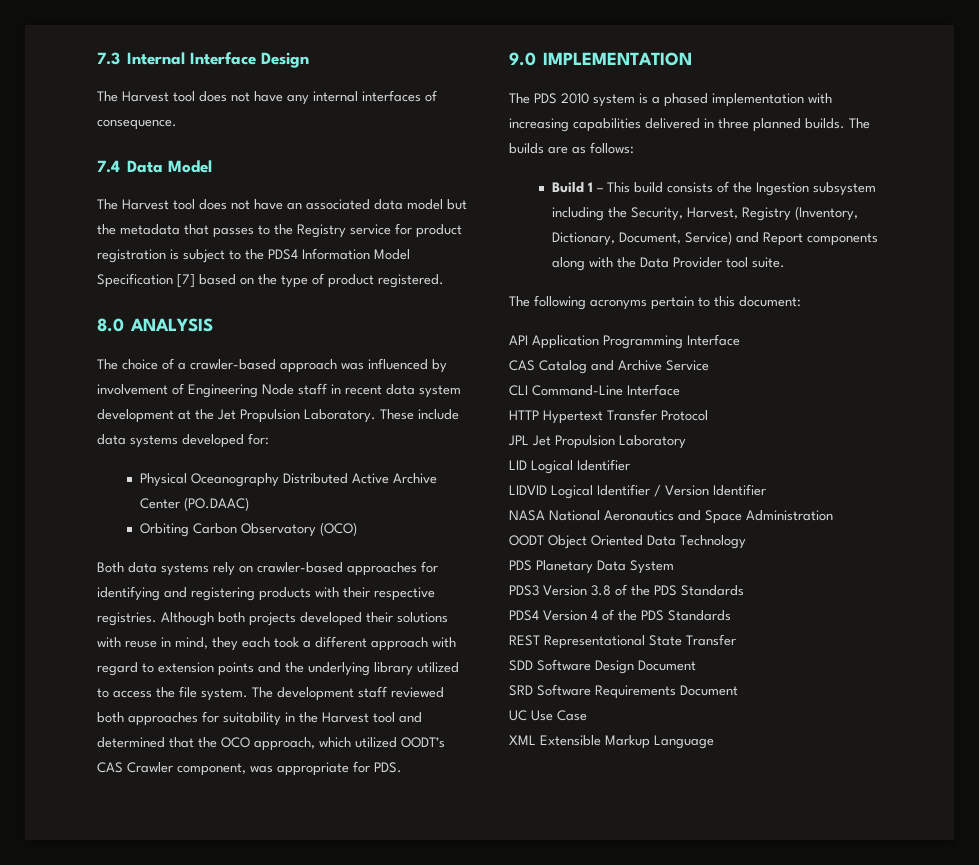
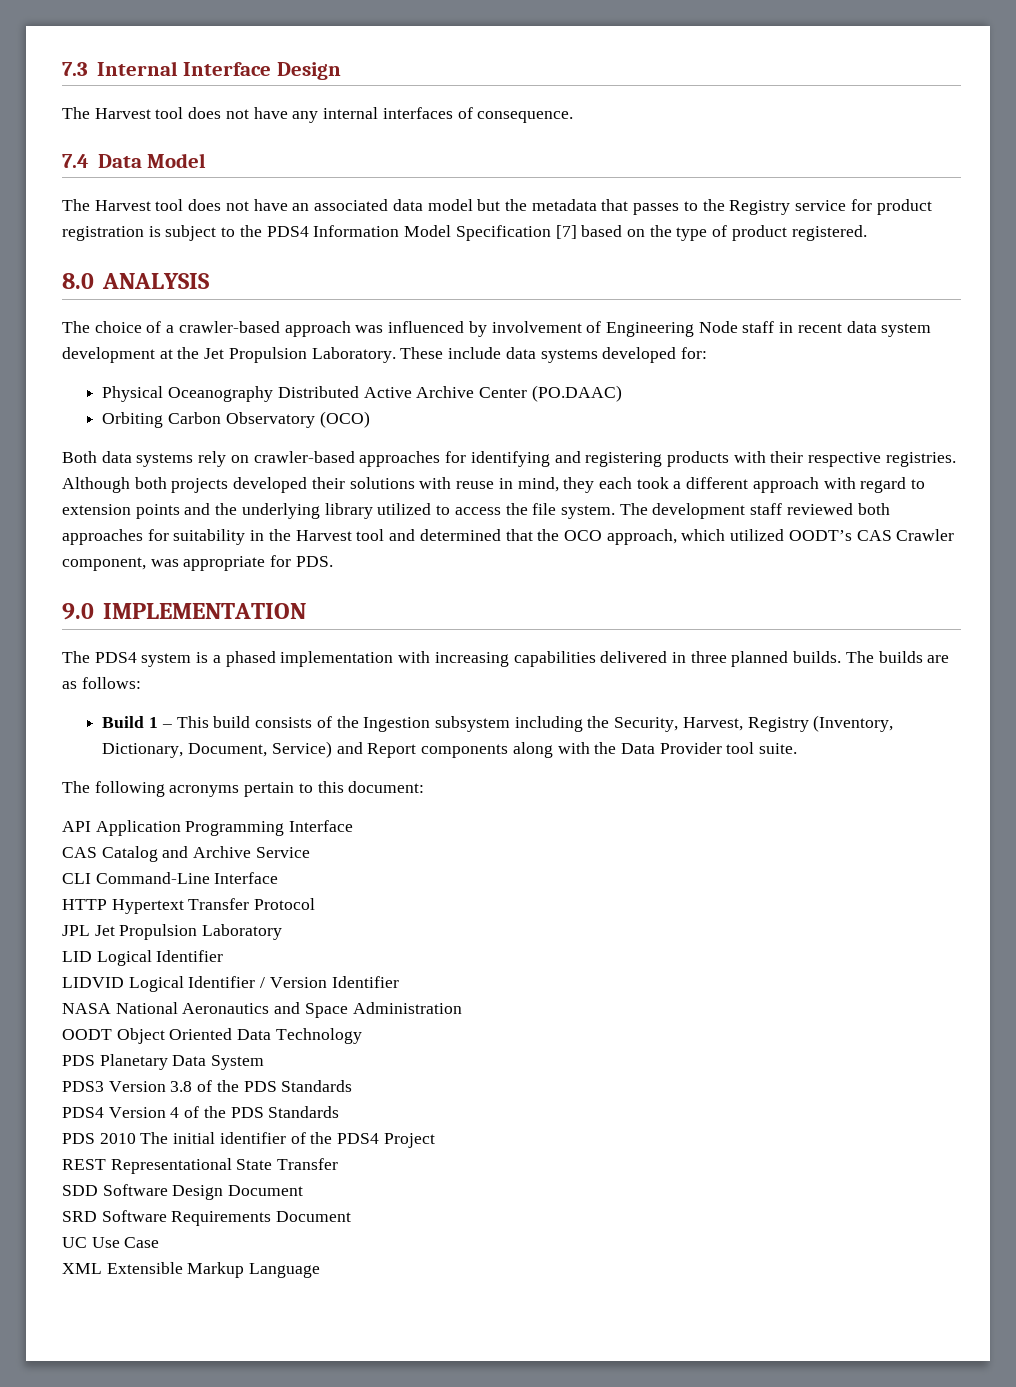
- The PDS 2010 system is a phased implementation with increasing capabilities delivered in three planned builds.
+ The PDS4 system is a phased implementation with increasing capabilities delivered in three planned builds.
+ PDS 2010 The initial identifier of the PDS4 Project

